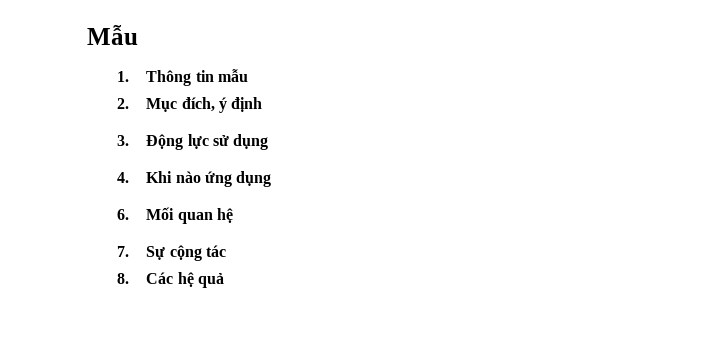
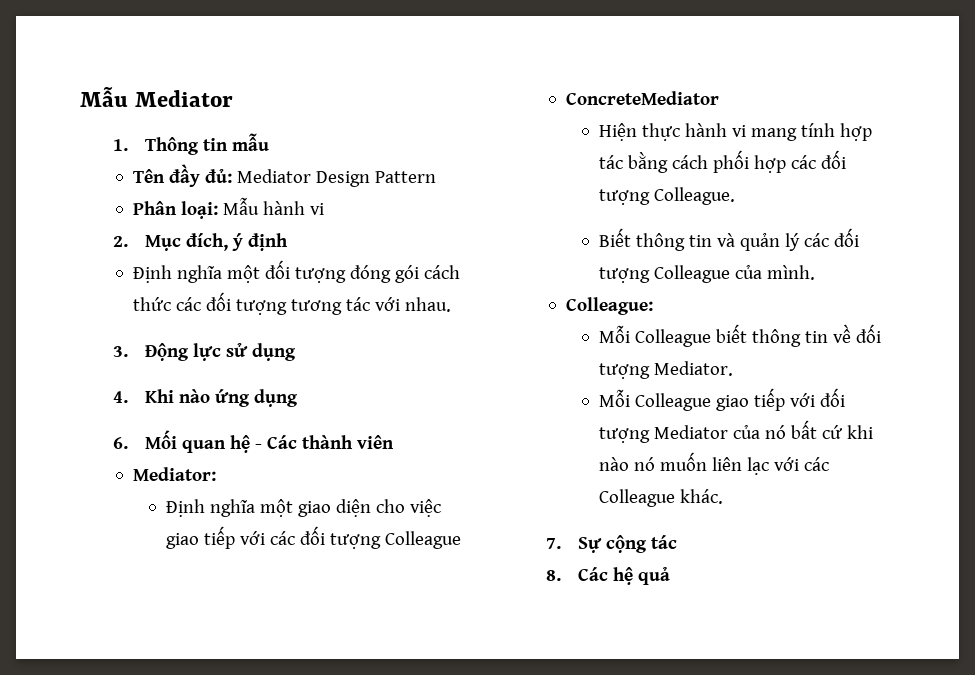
- Mẫu
+ Mẫu Mediator
+ Tên đầy đủ: Mediator Design Pattern
+ Phân loại: Mẫu hành vi
+ Định nghĩa một đối tượng đóng gói cách thức các đối tượng tương tác với nhau.
- 6. Mối quan hệ
+ 6. Mối quan hệ - Các thành viên
+ Mediator:
+ Định nghĩa một giao diện cho việc giao tiếp với các đối tượng Colleague
+ ConcreteMediator
+ Hiện thực hành vi mang tính hợp tác bằng cách phối hợp các đối tượng Colleague.
+ Biết thông tin và quản lý các đối tượng Colleague của mình.
+ Colleague:
+ Mỗi Colleague biết thông tin về đối tượng Mediator.
+ Mỗi Colleague giao tiếp với đối tượng Mediator của nó bất cứ khi nào nó muốn liên lạc với các Colleague khác.

